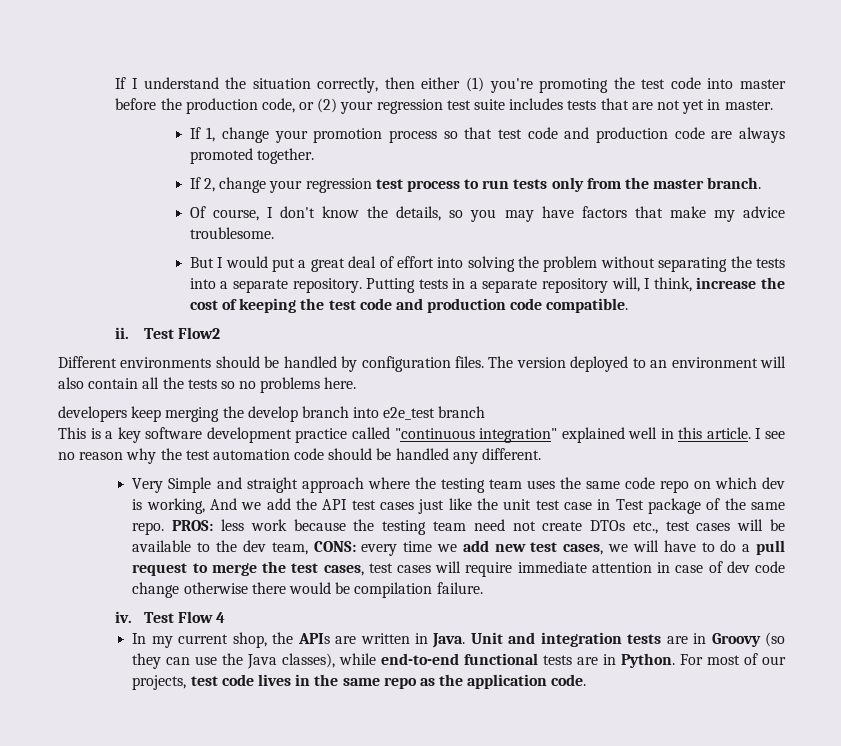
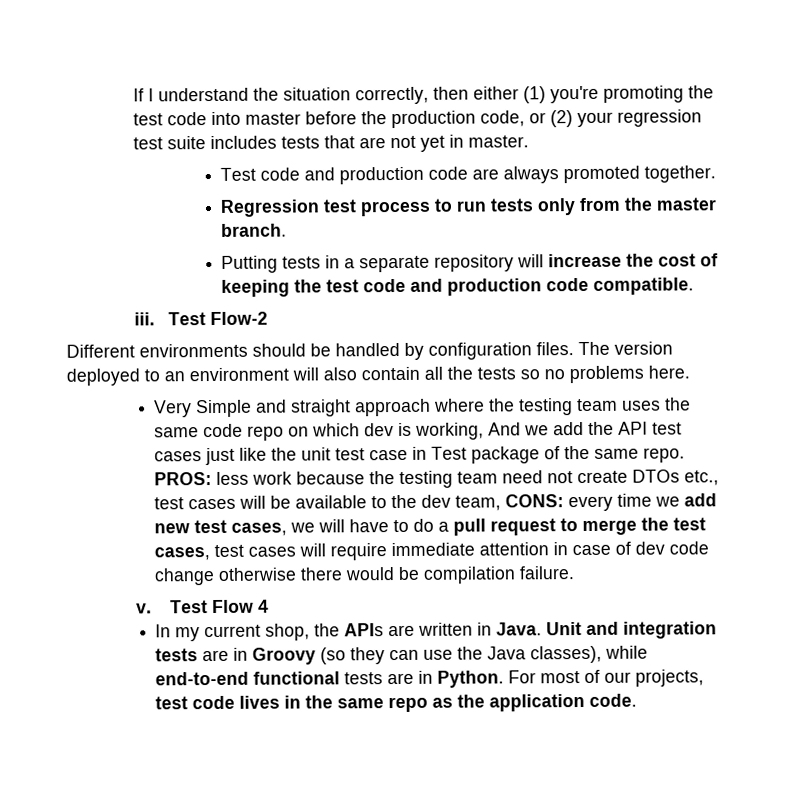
- If 1, change your promotion process so that test code and production code are always promoted together.
+ Test code and production code are always promoted together.
- If 2, change your regression test process to run tests only from the master branch.
+ Regression test process to run tests only from the master branch.
- Of course, I don't know the details, so you may have factors that make my advice troublesome.
- But I would put a great deal of effort into solving the problem without separating the tests into a separate repository. Putting tests in a separate repository will, I think, increase the cost of keeping the test code and production code compatible.
+ Putting tests in a separate repository will increase the cost of keeping the test code and production code compatible.
- ii. Test Flow2
+ iii. Test Flow-2
- developers keep merging the develop branch into e2e_test branch
- This is a key software development practice called "continuous integration" explained well in this article. I see no reason why the test automation code should be handled any different.
- iv.
+ v.

